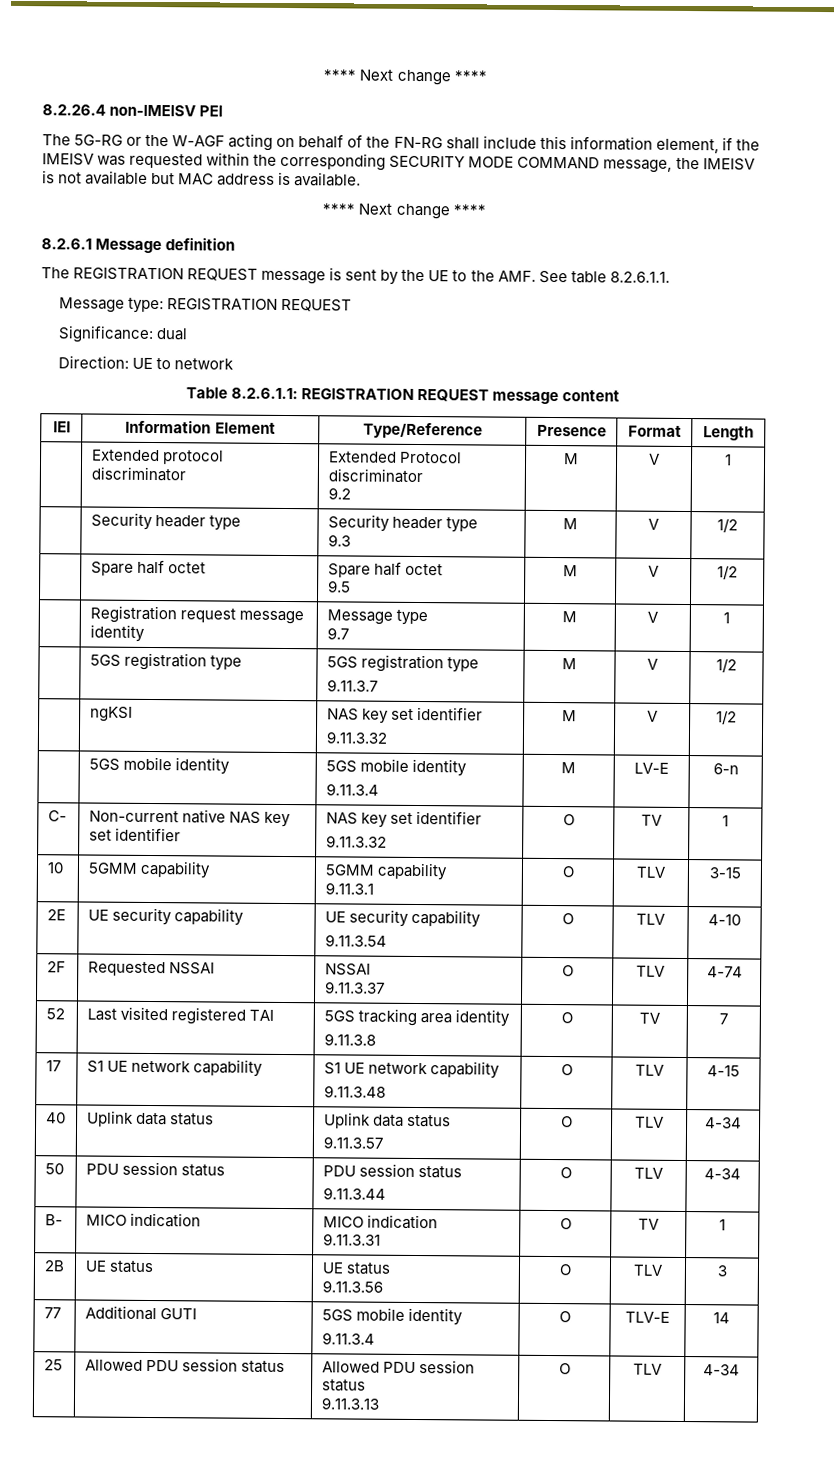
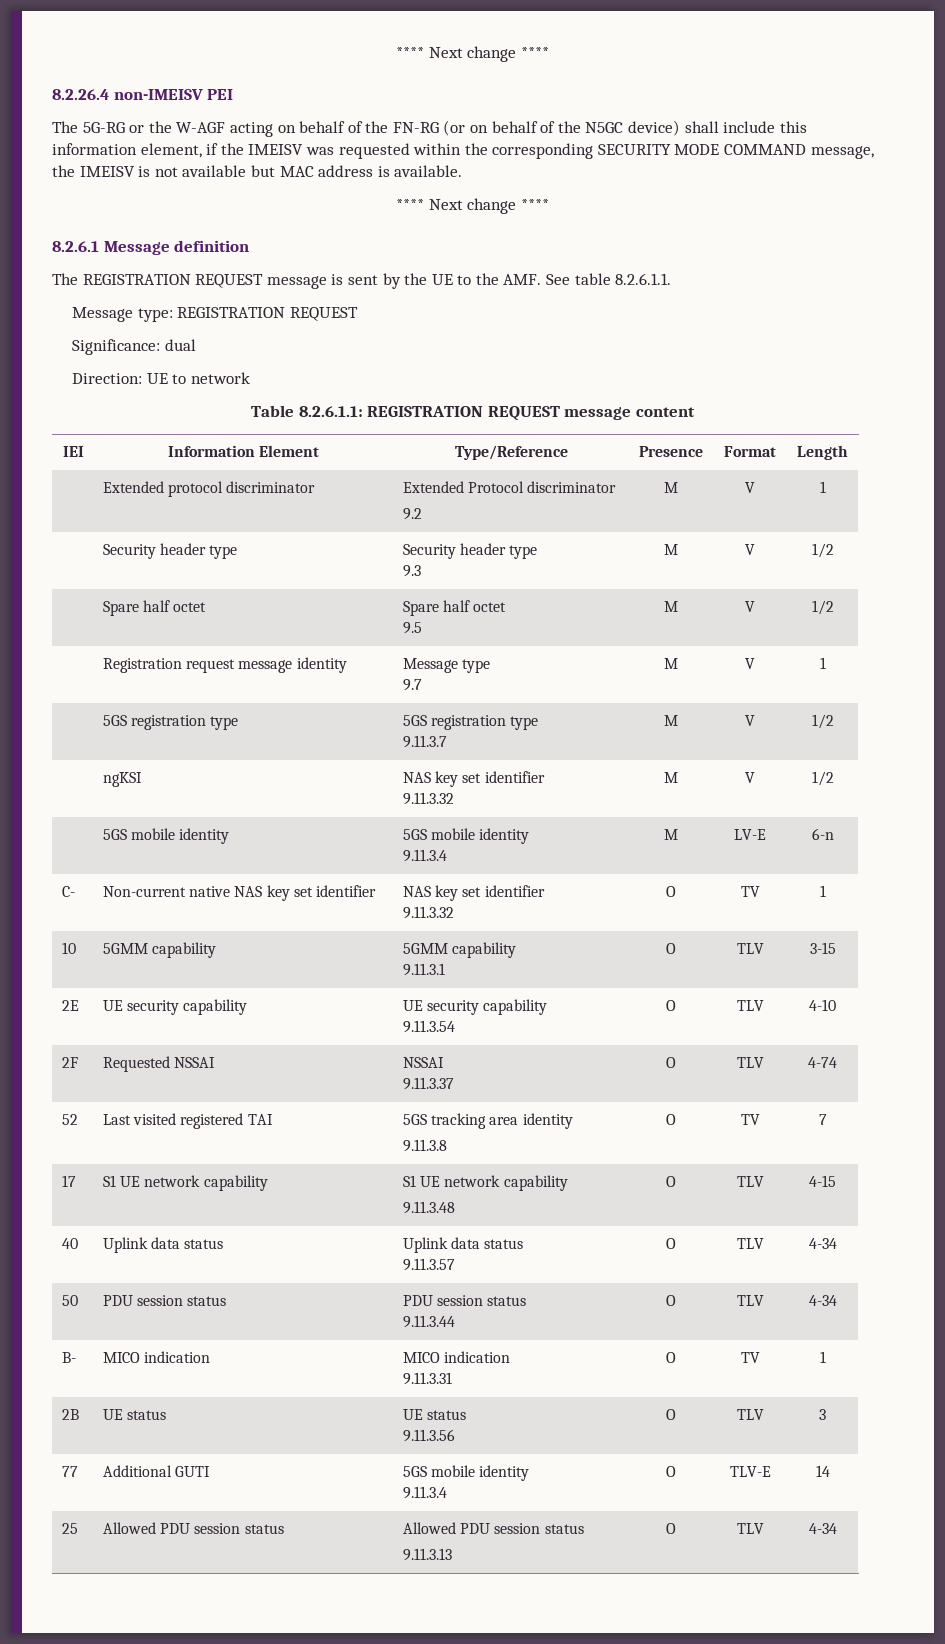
- The 5G-RG or the W-AGF acting on behalf of the FN-RG shall include this information element, if the IMEISV was requested within the corresponding SECURITY MODE COMMAND message, the IMEISV is not available but MAC address is available.
+ The 5G-RG or the W-AGF acting on behalf of the FN-RG (or on behalf of the N5GC device) shall include this information element, if the IMEISV was requested within the corresponding SECURITY MODE COMMAND message, the IMEISV is not available but MAC address is available.

